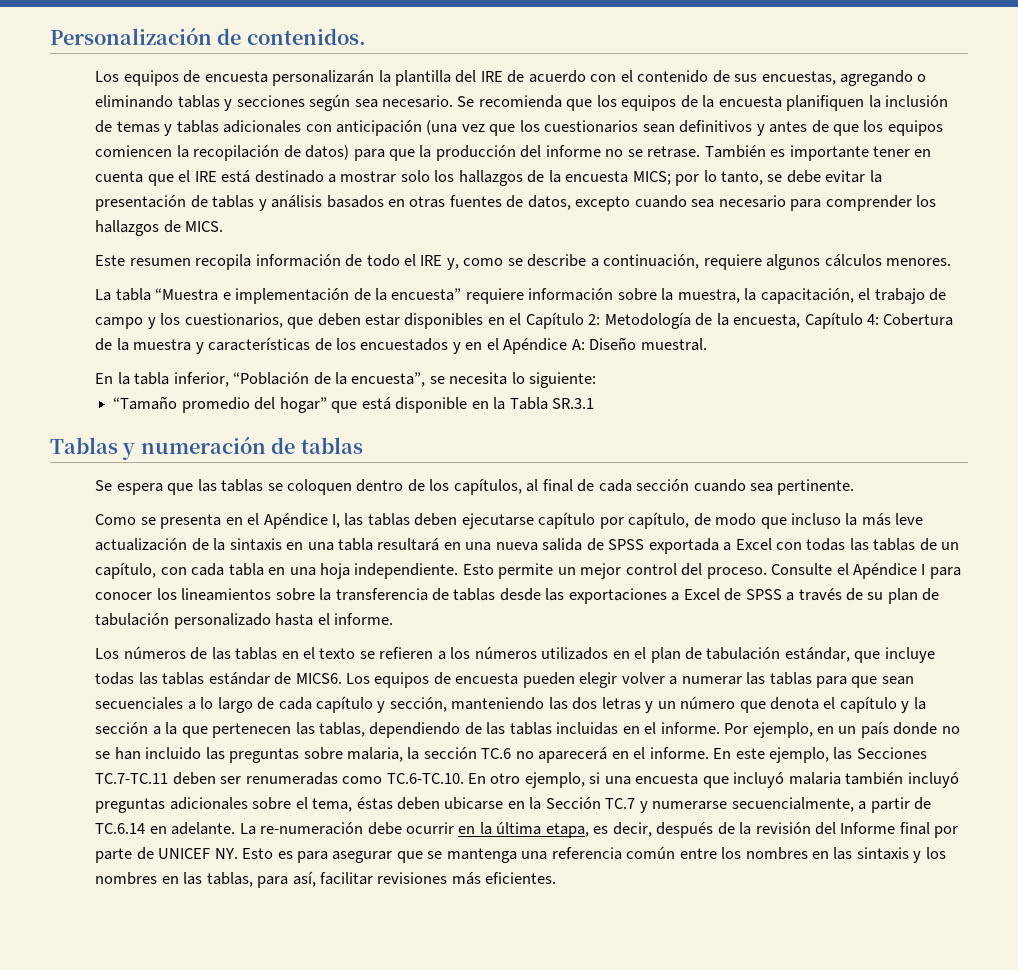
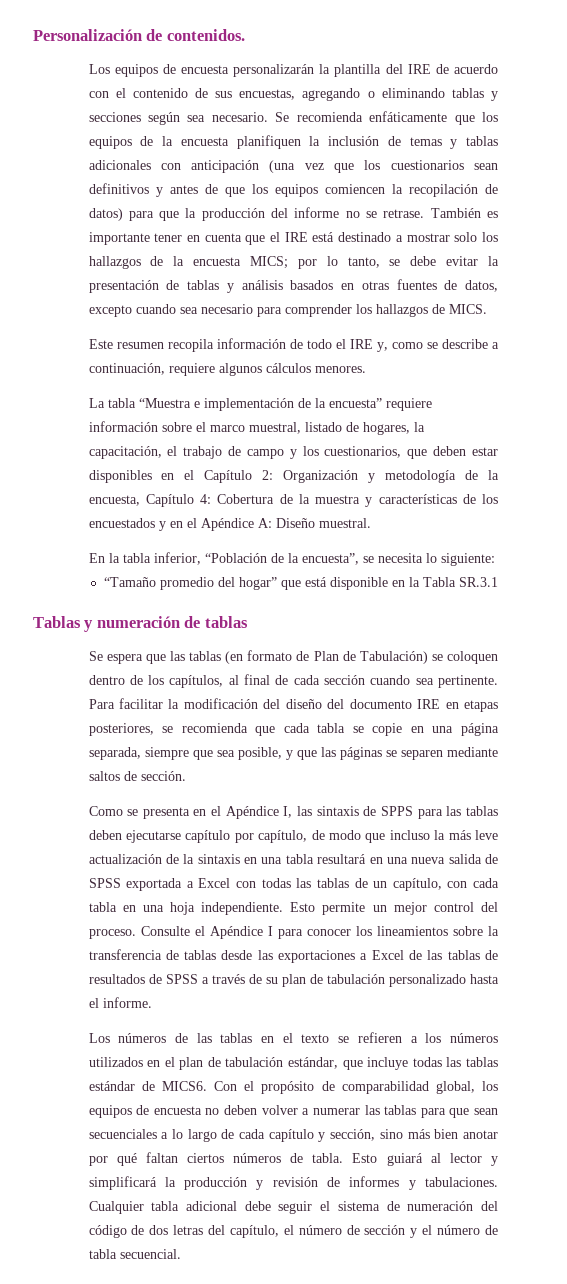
- Se recomienda que los equipos de la encuesta planifiquen la inclusión de temas y tablas adicionales con anticipación (una vez que los cuestionarios sean definitivos y antes de que los equipos comiencen la recopilación de datos) para que la producción del informe no se retrase.
+ Se recomienda enfáticamente que los equipos de la encuesta planifiquen la inclusión de temas y tablas adicionales con anticipación (una vez que los cuestionarios sean definitivos y antes de que los equipos comiencen la recopilación de datos) para que la producción del informe no se retrase.
- La tabla “Muestra e implementación de la encuesta” requiere información sobre la muestra, la capacitación, el trabajo de campo y los cuestionarios, que deben estar disponibles en el Capítulo 2: Metodología de la encuesta, Capítulo 4: Cobertura de la muestra y características de los encuestados y en el Apéndice A: Diseño muestral.
+ La tabla “Muestra e implementación de la encuesta” requiere información sobre el marco muestral, listado de hogares, la capacitación, el trabajo de campo y los cuestionarios, que deben estar disponibles en el Capítulo 2: Organización y metodología de la encuesta, Capítulo 4: Cobertura de la muestra y características de los encuestados y en el Apéndice A: Diseño muestral.
- Se espera que las tablas se coloquen dentro de los capítulos, al final de cada sección cuando sea pertinente.
+ Se espera que las tablas (en formato de Plan de Tabulación) se coloquen dentro de los capítulos, al final de cada sección cuando sea pertinente. Para facilitar la modificación del diseño del documento IRE en etapas posteriores, se recomienda que cada tabla se copie en una página separada, siempre que sea posible, y que las páginas se separen mediante saltos de sección.
- Como se presenta en el Apéndice I, las tablas deben ejecutarse capítulo por capítulo, de modo que incluso la más leve actualización de la sintaxis en una tabla resultará en una nueva salida de SPSS exportada a Excel con todas las tablas de un capítulo, con cada tabla en una hoja independiente.
+ Como se presenta en el Apéndice I, las sintaxis de SPPS para las tablas deben ejecutarse capítulo por capítulo, de modo que incluso la más leve actualización de la sintaxis en una tabla resultará en una nueva salida de SPSS exportada a Excel con todas las tablas de un capítulo, con cada tabla en una hoja independiente.
- Consulte el Apéndice I para conocer los lineamientos sobre la transferencia de tablas desde las exportaciones a Excel de SPSS a través de su plan de tabulación personalizado hasta el informe.
+ Consulte el Apéndice I para conocer los lineamientos sobre la transferencia de tablas desde las exportaciones a Excel de las tablas de resultados de SPSS a través de su plan de tabulación personalizado hasta el informe.
- Los equipos de encuesta pueden elegir volver a numerar las tablas para que sean secuenciales a lo largo de cada capítulo y sección, manteniendo las dos letras y un número que denota el capítulo y la sección a la que pertenecen las tablas, dependiendo de las tablas incluidas en el informe. Por ejemplo, en un país donde no se han incluido las preguntas sobre malaria, la sección TC.6 no aparecerá en el informe. En este ejemplo, las Secciones TC.7-TC.11 deben ser renumeradas como TC.6-TC.10. En otro ejemplo, si una encuesta que incluyó malaria también incluyó preguntas adicionales sobre el tema, éstas deben ubicarse en la Sección TC.7 y numerarse secuencialmente, a partir de TC.6.14 en adelante. La re-numeración debe ocurrir en la última etapa, es decir, después de la revisión del Informe final por parte de UNICEF NY. Esto es para asegurar que se mantenga una referencia común entre los nombres en las sintaxis y los nombres en las tablas, para así, facilitar revisiones más eficientes.
+ Con el propósito de comparabilidad global, los equipos de encuesta no deben volver a numerar las tablas para que sean secuenciales a lo largo de cada capítulo y sección, sino más bien anotar por qué faltan ciertos números de tabla. Esto guiará al lector y simplificará la producción y revisión de informes y tabulaciones. Cualquier tabla adicional debe seguir el sistema de numeración del código de dos letras del capítulo, el número de sección y el número de tabla secuencial.

